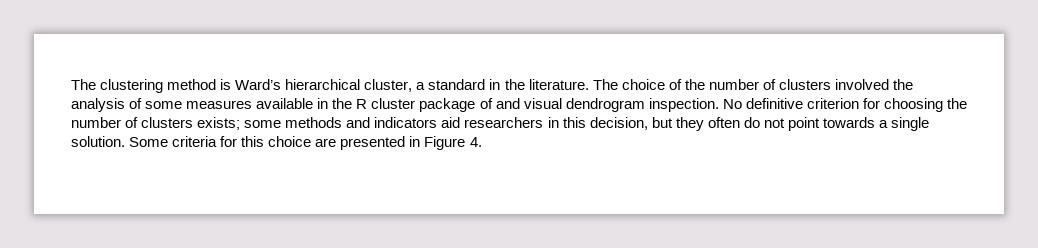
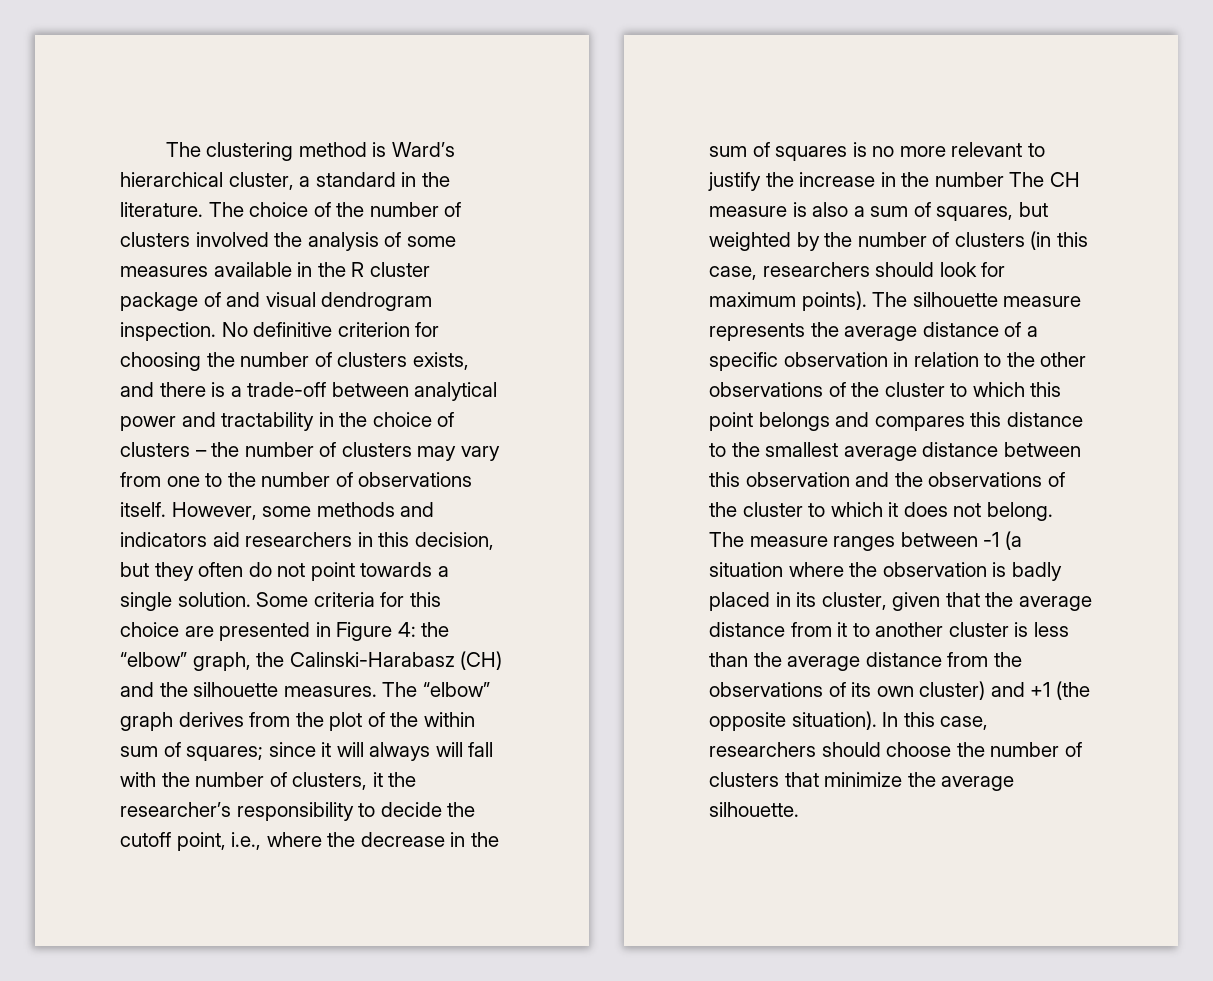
- No definitive criterion for choosing the number of clusters exists; some methods and indicators aid researchers in this decision, but they often do not point towards a single solution.
+ No definitive criterion for choosing the number of clusters exists, and there is a trade-off between analytical power and tractability in the choice of clusters – the number of clusters may vary from one to the number of observations itself. However, some methods and indicators aid researchers in this decision, but they often do not point towards a single solution.
- Some criteria for this choice are presented in Figure 4.
+ Some criteria for this choice are presented in Figure 4: the “elbow” graph, the Calinski-Harabasz (CH) and the silhouette measures. The “elbow” graph derives from the plot of the within sum of squares; since it will always will fall with the number of clusters, it the researcher’s responsibility to decide the cutoff point, i.e., where the decrease in the sum of squares is no more relevant to justify the increase in the number The CH measure is also a sum of squares, but weighted by the number of clusters (in this case, researchers should look for maximum points). The silhouette measure represents the average distance of a specific observation in relation to the other observations of the cluster to which this point belongs and compares this distance to the smallest average distance between this observation and the observations of the cluster to which it does not belong. The measure ranges between -1 (a situation where the observation is badly placed in its cluster, given that the average distance from it to another cluster is less than the average distance from the observations of its own cluster) and +1 (the opposite situation). In this case, researchers should choose the number of clusters that minimize the average silhouette.

